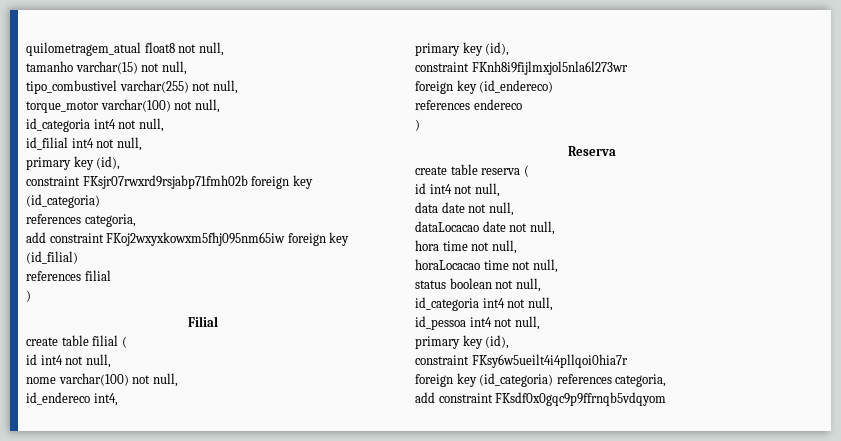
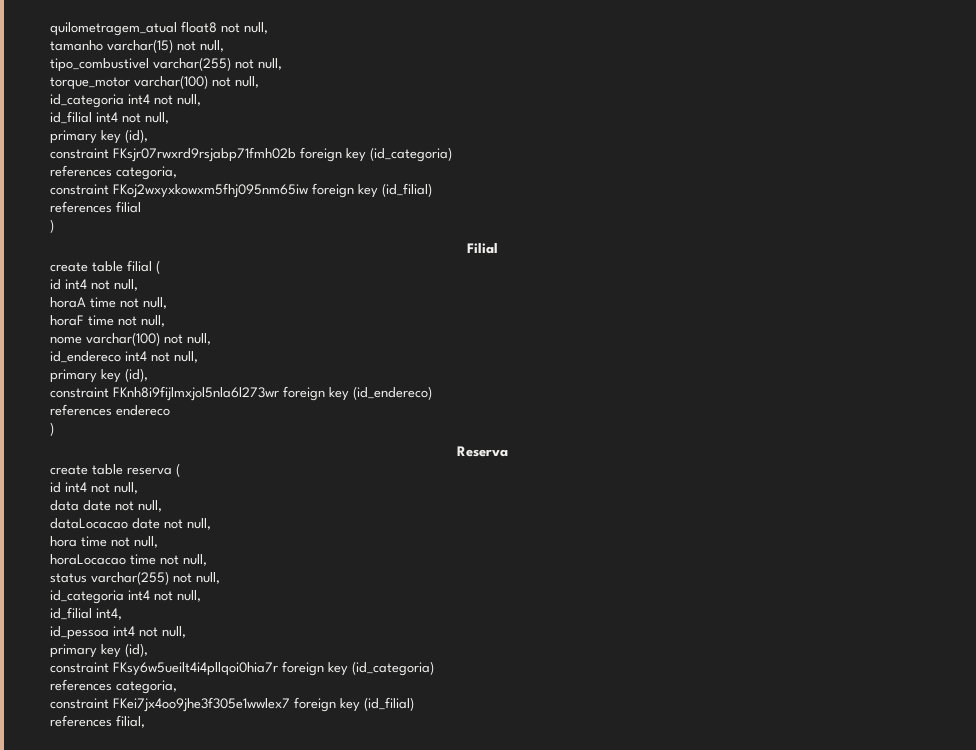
- add constraint FKoj2wxyxkowxm5fhj095nm65iw foreign key (id_filial)
+ constraint FKoj2wxyxkowxm5fhj095nm65iw foreign key (id_filial)
+ horaA time not null,
+ horaF time not null,
- id_endereco int4,
+ id_endereco int4 not null,
- constraint FKnh8i9fijlmxjol5nla6l273wr
- foreign key (id_endereco)
+ constraint FKnh8i9fijlmxjol5nla6l273wr foreign key (id_endereco)
- status boolean not null,
+ status varchar(255) not null,
  id_categoria int4 not null,
+ id_filial int4,
- constraint FKsy6w5ueilt4i4pllqoi0hia7r
- foreign key (id_categoria) references categoria,
- add constraint FKsdf0x0gqc9p9ffrnqb5vdqyom
+ constraint FKsy6w5ueilt4i4pllqoi0hia7r foreign key (id_categoria)
+ references categoria,
+ constraint FKei7jx4oo9jhe3f305e1wwlex7 foreign key (id_filial)
+ references filial,

